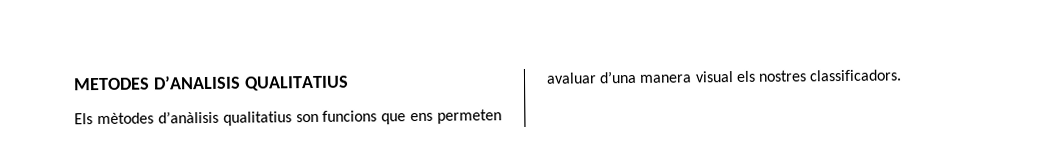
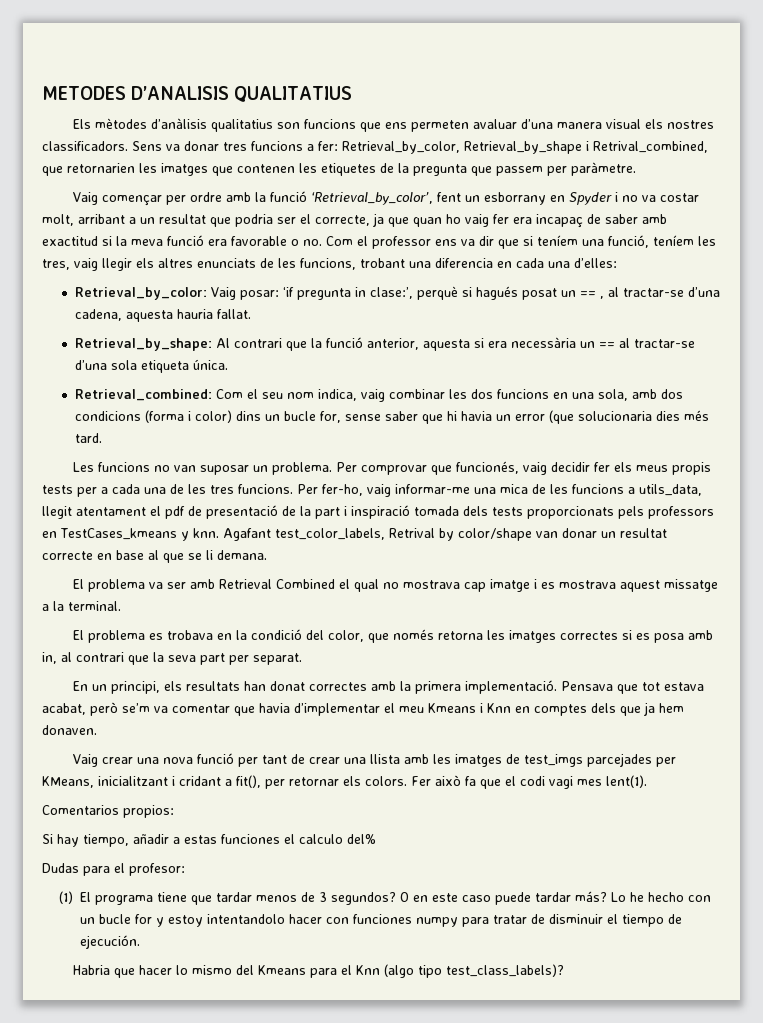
+ Sens va donar tres funcions a fer: Retrieval_by_color, Retrieval_by_shape i Retrival_combined, que retornarien les imatges que contenen les etiquetes de la pregunta que passem per paràmetre.
+ Vaig començar per ordre amb la funció ‘Retrieval_by_color’, fent un esborrany en Spyder i no va costar molt, arribant a un resultat que podria ser el correcte, ja que quan ho vaig fer era incapaç de saber amb exactitud si la meva funció era favorable o no. Com el professor ens va dir que si teníem una funció, teníem les tres, vaig llegir els altres enunciats de les funcions, trobant una diferencia en cada una d’elles:
+ Retrieval_by_color: Vaig posar: ‘if pregunta in clase:’, perquè si hagués posat un == , al tractar-se d’una cadena, aquesta hauria fallat.
+ Retrieval_by_shape: Al contrari que la funció anterior, aquesta si era necessària un == al tractar-se d’una sola etiqueta única.
+ Retrieval_combined: Com el seu nom indica, vaig combinar les dos funcions en una sola, amb dos condicions (forma i color) dins un bucle for, sense saber que hi havia un error (que solucionaria dies més tard.
+ Les funcions no van suposar un problema. Per comprovar que funcionés, vaig decidir fer els meus propis tests per a cada una de les tres funcions. Per fer-ho, vaig informar-me una mica de les funcions a utils_data, llegit atentament el pdf de presentació de la part i inspiració tomada dels tests proporcionats pels professors en TestCases_kmeans y knn. Agafant test_color_labels, Retrival by color/shape van donar un resultat correcte en base al que se li demana.
+ El problema va ser amb Retrieval Combined el qual no mostrava cap imatge i es mostrava aquest missatge a la terminal.
+ El problema es trobava en la condició del color, que només retorna les imatges correctes si es posa amb in, al contrari que la seva part per separat.
+ En un principi, els resultats han donat correctes amb la primera implementació. Pensava que tot estava acabat, però se’m va comentar que havia d’implementar el meu Kmeans i Knn en comptes dels que ja hem donaven.
+ Vaig crear una nova funció per tant de crear una llista amb les imatges de test_imgs parcejades per KMeans, inicialitzant i cridant a fit(), per retornar els colors. Fer això fa que el codi vagi mes lent(1).
+ Comentarios propios:
+ Si hay tiempo, añadir a estas funciones el calculo del%
+ Dudas para el profesor:
+ (1) El programa tiene que tardar menos de 3 segundos? O en este caso puede tardar más? Lo he hecho con un bucle for y estoy intentandolo hacer con funciones numpy para tratar de disminuir el tiempo de ejecución.
+ Habria que hacer lo mismo del Kmeans para el Knn (algo tipo test_class_labels)?

